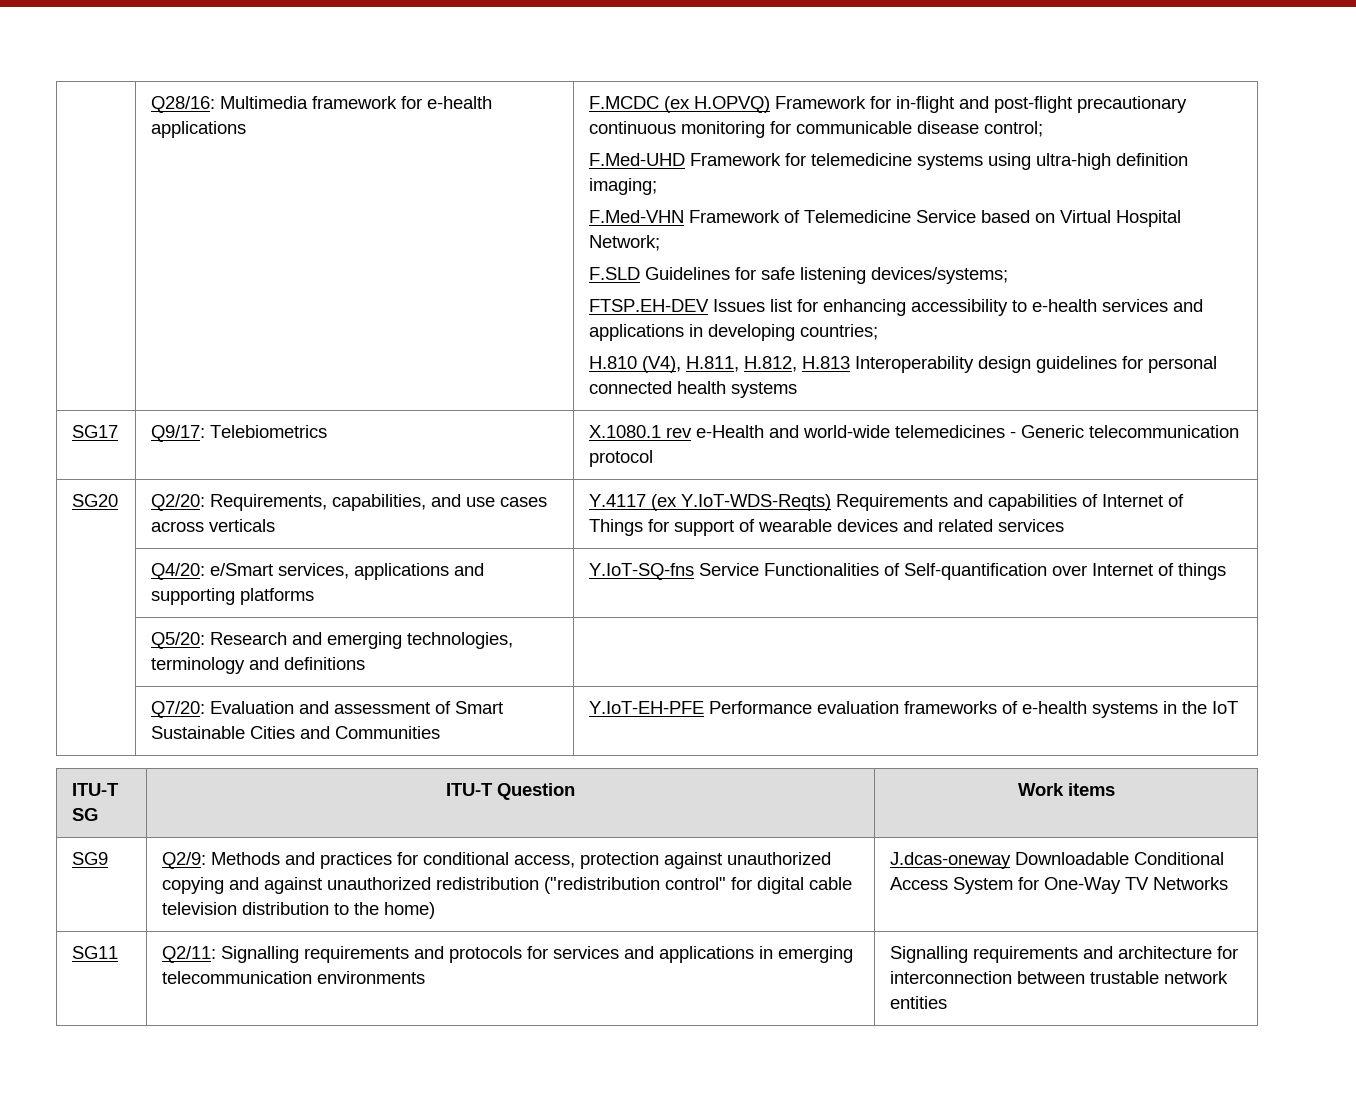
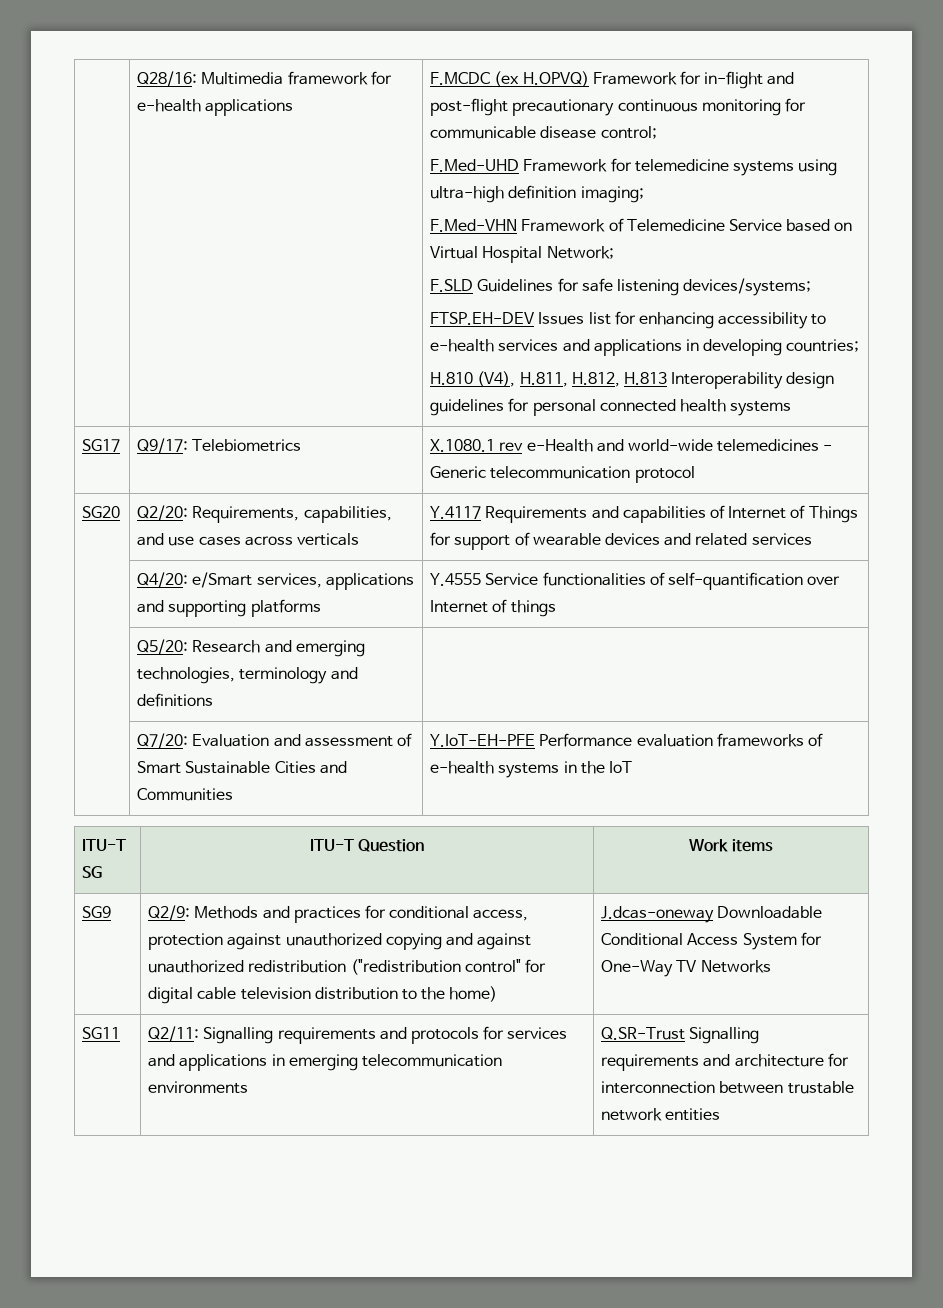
- SG20 | Q2/20: Requirements, capabilities, and use cases across verticals | Y.4117 (ex Y.IoT-WDS-Reqts) Requirements and capabilities of Internet of Things for support of wearable devices and related services
+ SG20 | Q2/20: Requirements, capabilities, and use cases across verticals | Y.4117 Requirements and capabilities of Internet of Things for support of wearable devices and related services
- | Q4/20: e/Smart services, applications and supporting platforms | Y.IoT-SQ-fns Service Functionalities of Self-quantification over Internet of things
+ | Q4/20: e/Smart services, applications and supporting platforms | Y.4555 Service functionalities of self-quantification over Internet of things
- SG11 | Q2/11: Signalling requirements and protocols for services and applications in emerging telecommunication environments | Signalling requirements and architecture for interconnection between trustable network entities
+ SG11 | Q2/11: Signalling requirements and protocols for services and applications in emerging telecommunication environments | Q.SR-Trust Signalling requirements and architecture for interconnection between trustable network entities

